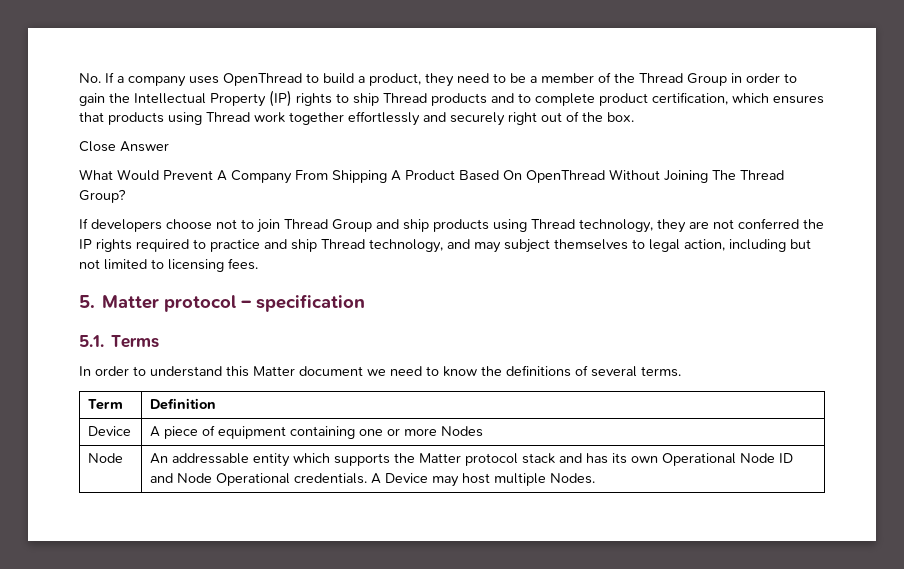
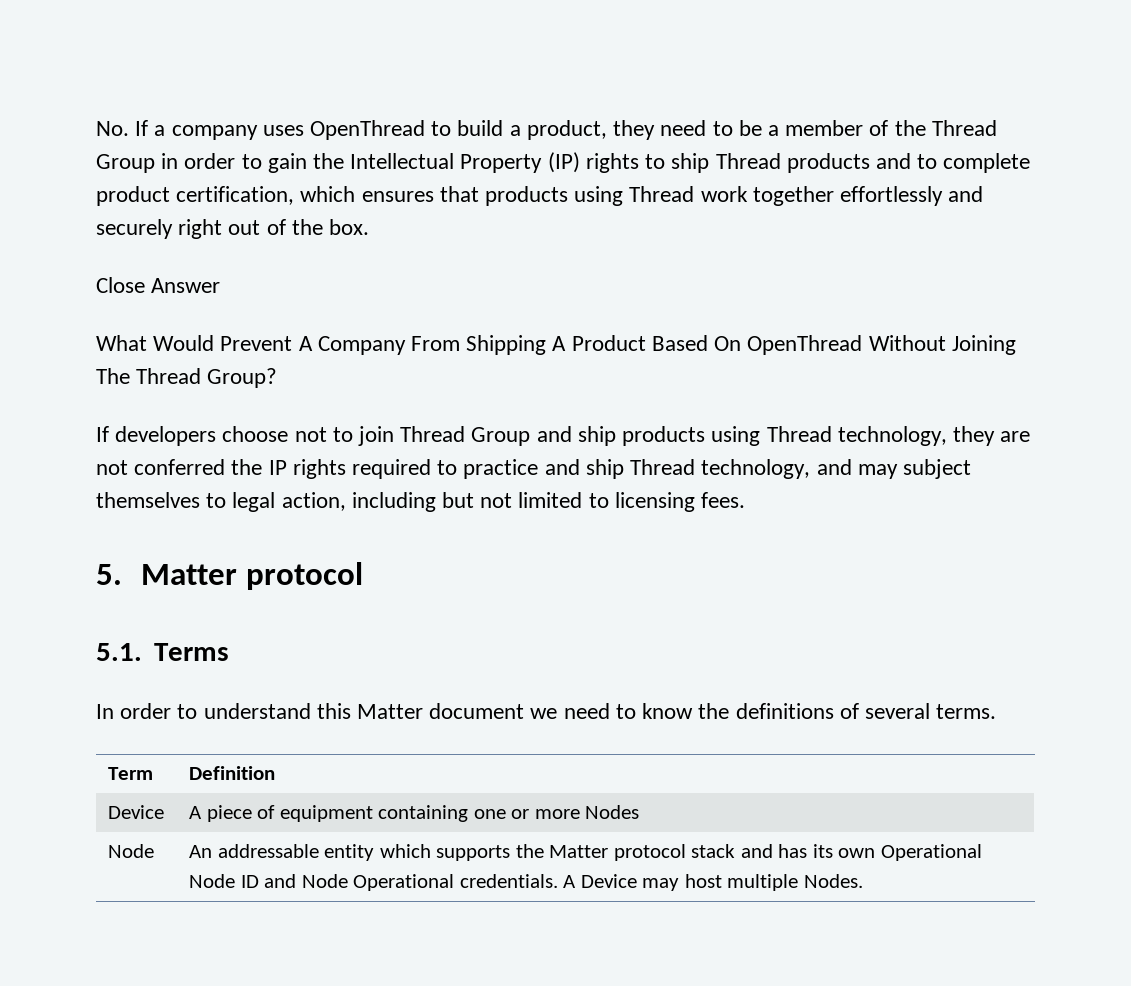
- 5. Matter protocol – specification
+ 5. Matter protocol

